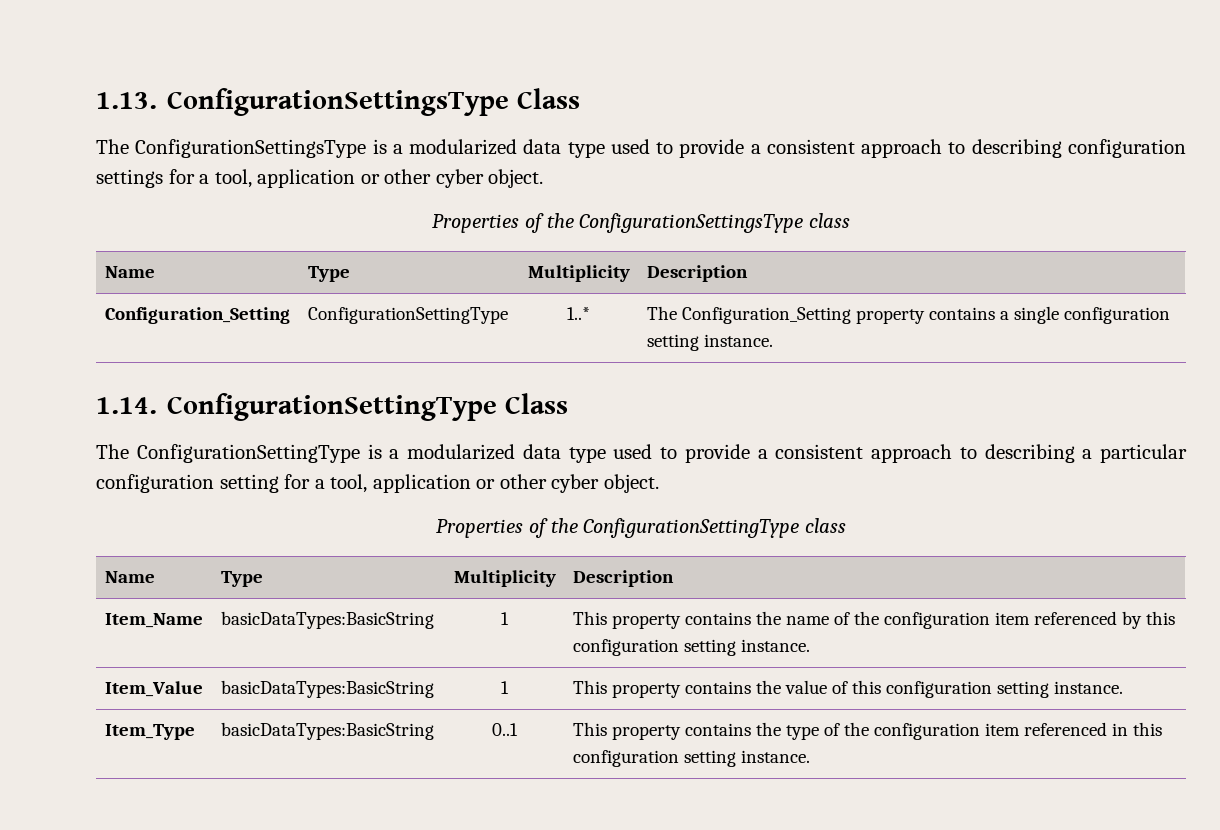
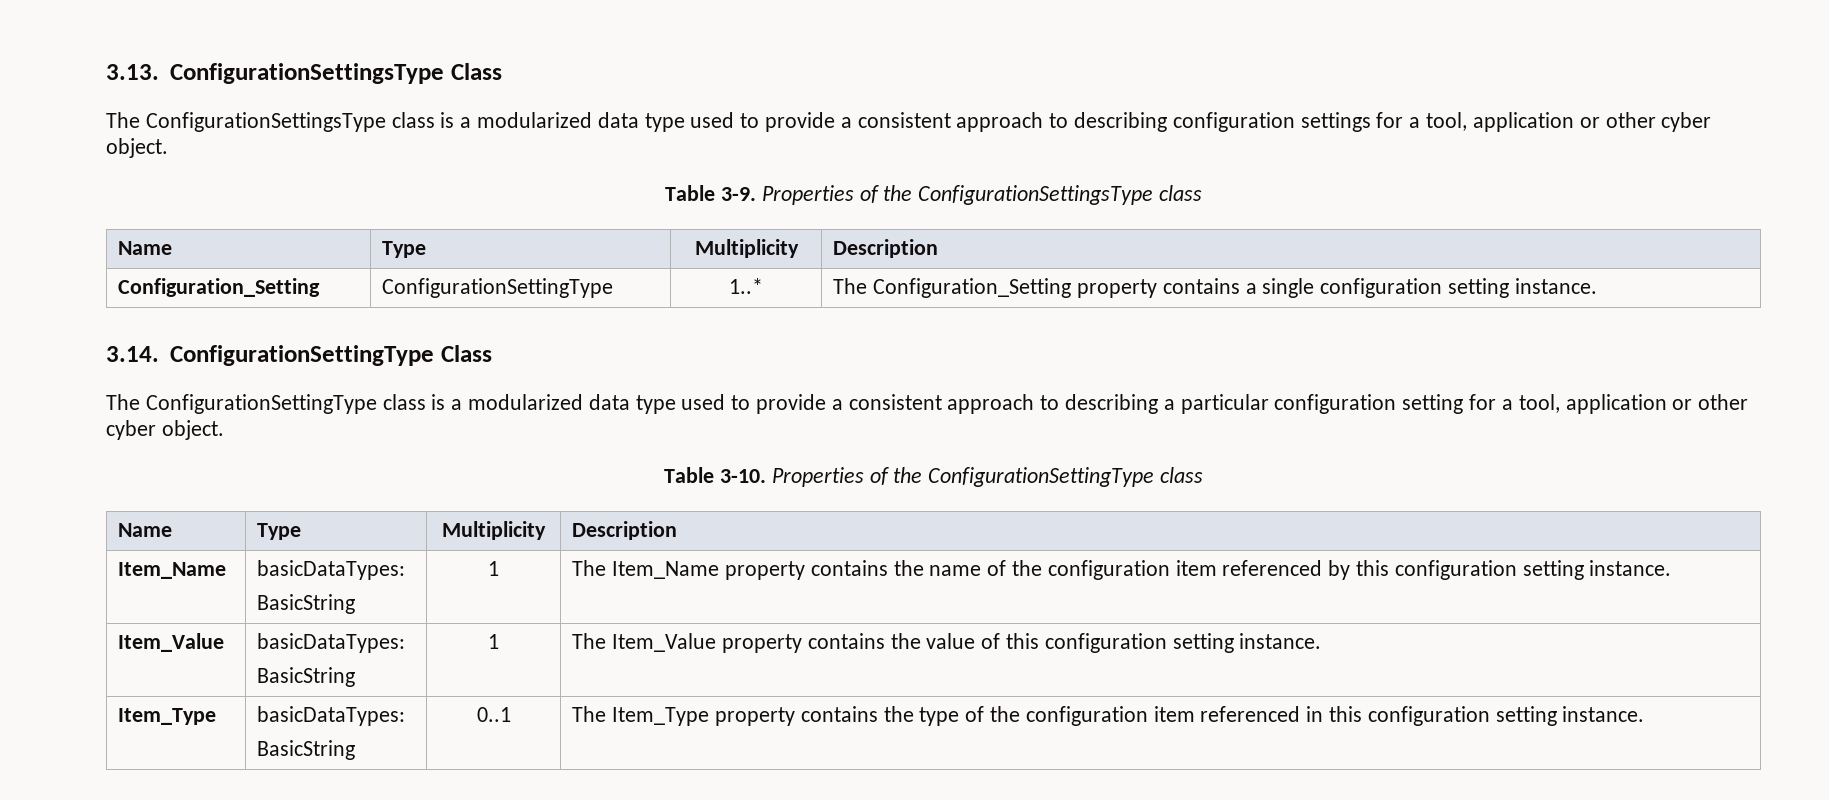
- 1.13. ConfigurationSettingsType Class
+ 3.13. ConfigurationSettingsType Class
- The ConfigurationSettingsType is a modularized data type used to provide a consistent approach to describing configuration settings for a tool, application or other cyber object.
+ The ConfigurationSettingsType class is a modularized data type used to provide a consistent approach to describing configuration settings for a tool, application or other cyber object.
+ Table 3-9.
- 1.14. ConfigurationSettingType Class
+ 3.14. ConfigurationSettingType Class
- The ConfigurationSettingType is a modularized data type used to provide a consistent approach to describing a particular configuration setting for a tool, application or other cyber object.
+ The ConfigurationSettingType class is a modularized data type used to provide a consistent approach to describing a particular configuration setting for a tool, application or other cyber object.
+ Table 3-10.
- Item_Name | basicDataTypes:BasicString | 1 | This property contains the name of the configuration item referenced by this configuration setting instance.
+ Item_Name | basicDataTypes:
+ BasicString | 1 | The Item_Name property contains the name of the configuration item referenced by this configuration setting instance.
- Item_Value | basicDataTypes:BasicString | 1 | This property contains the value of this configuration setting instance.
+ Item_Value | basicDataTypes:
+ BasicString | 1 | The Item_Value property contains the value of this configuration setting instance.
- Item_Type | basicDataTypes:BasicString | 0..1 | This property contains the type of the configuration item referenced in this configuration setting instance.
+ Item_Type | basicDataTypes:
+ BasicString | 0..1 | The Item_Type property contains the type of the configuration item referenced in this configuration setting instance.

